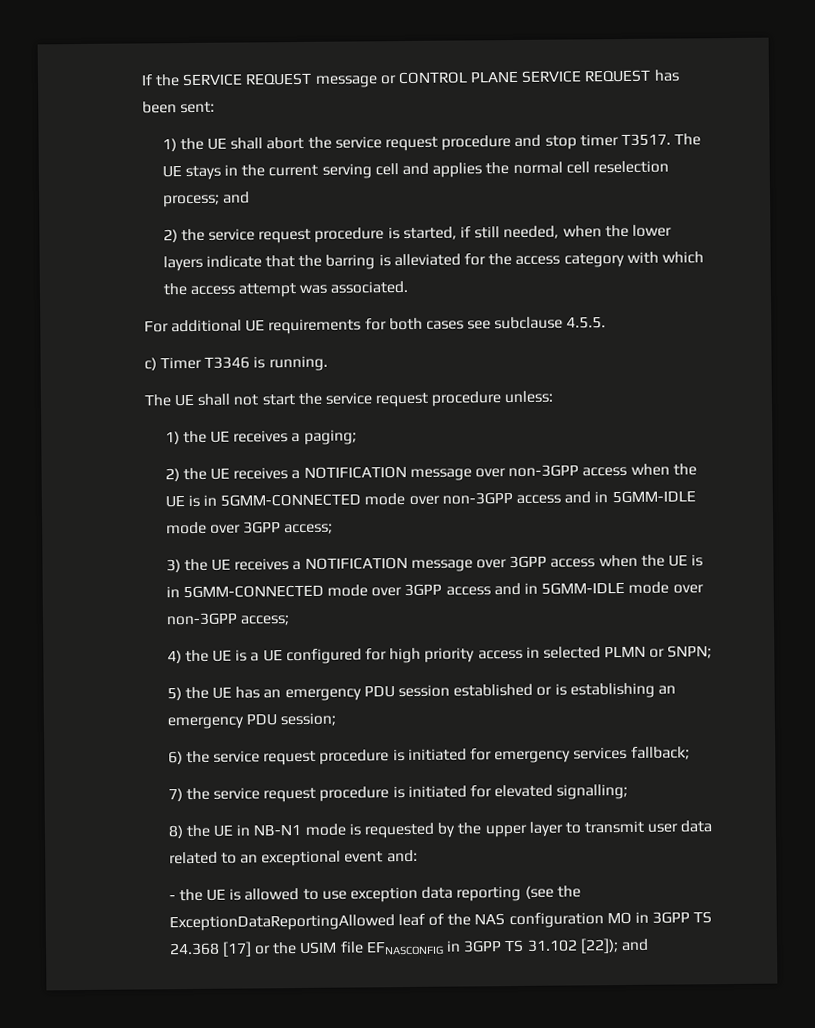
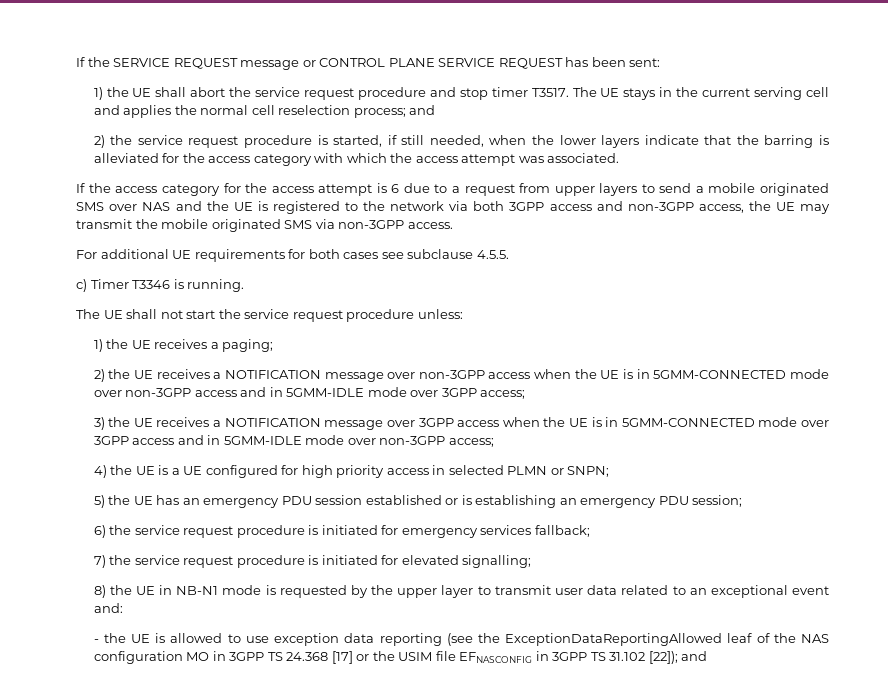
+ If the access category for the access attempt is 6 due to a request from upper layers to send a mobile originated SMS over NAS and the UE is registered to the network via both 3GPP access and non-3GPP access, the UE may transmit the mobile originated SMS via non-3GPP access.

